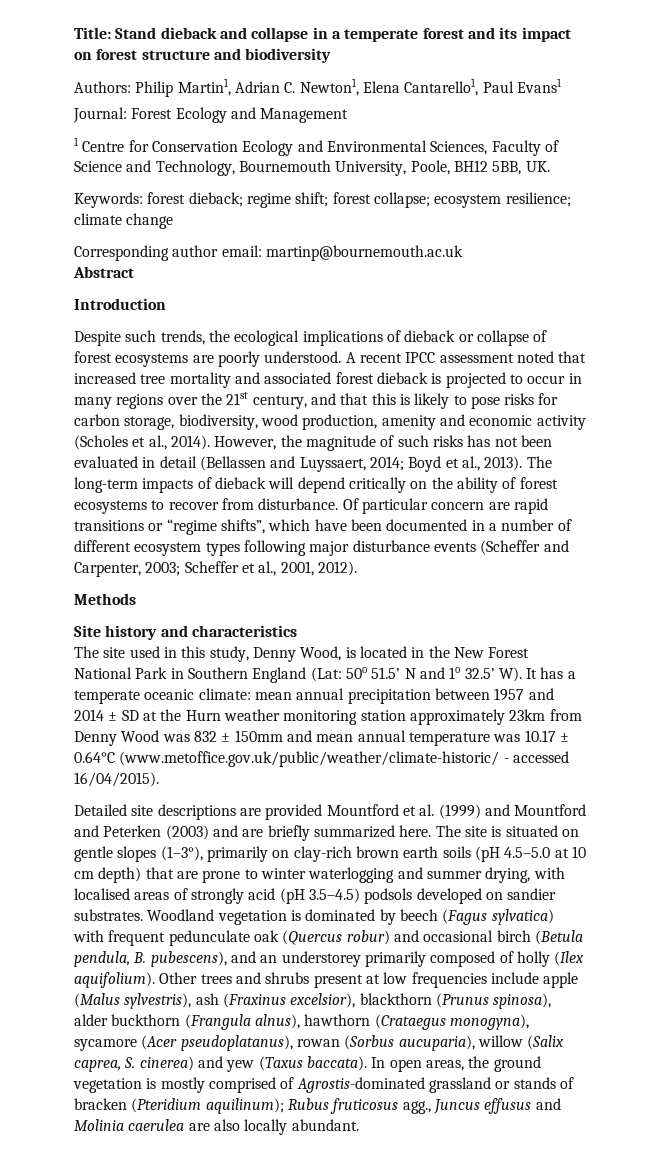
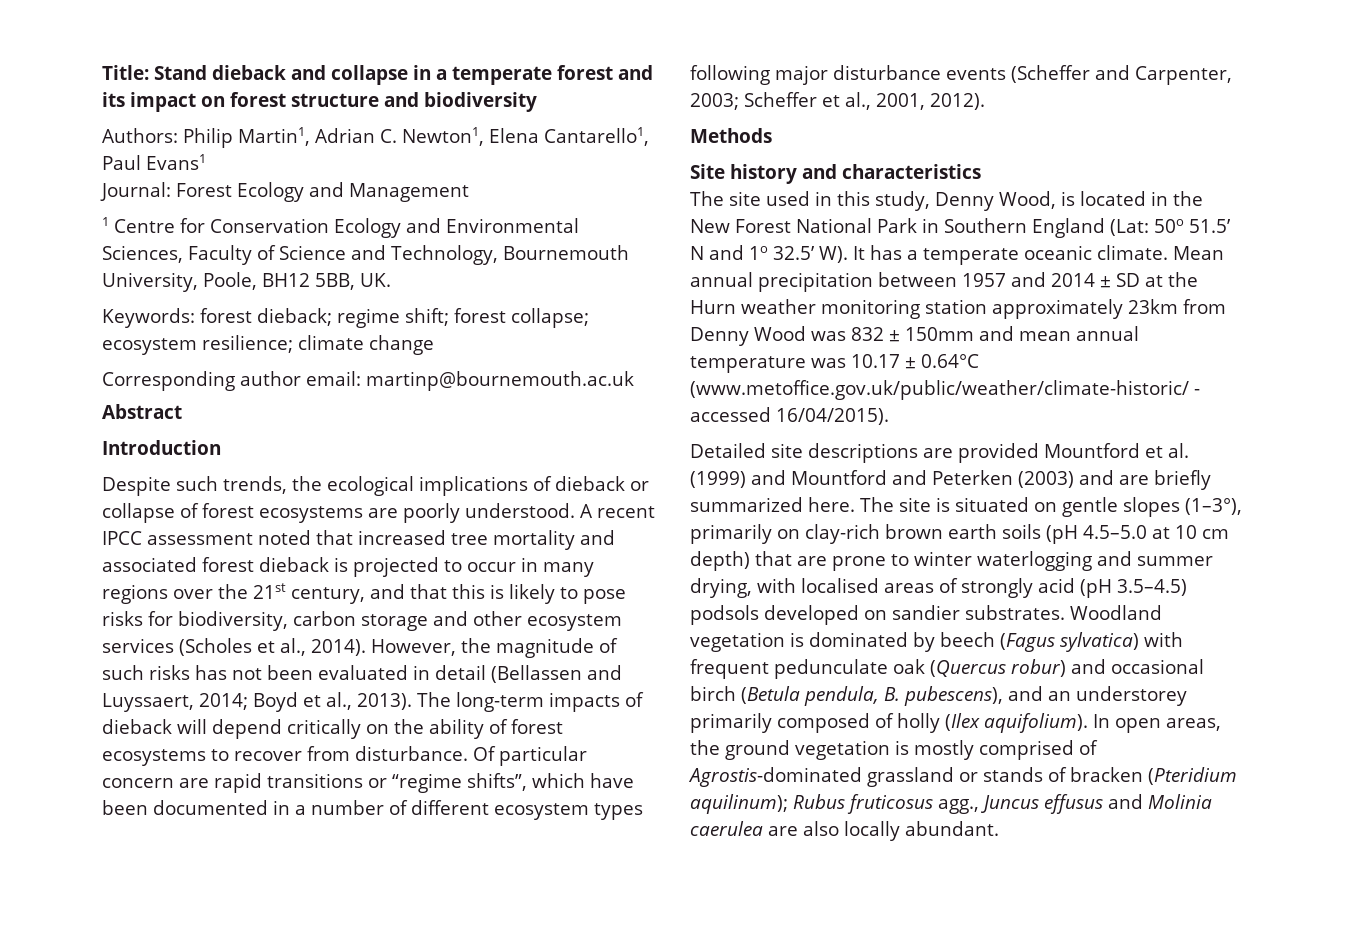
- A recent IPCC assessment noted that increased tree mortality and associated forest dieback is projected to occur in many regions over the 21st century, and that this is likely to pose risks for carbon storage, biodiversity, wood production, amenity and economic activity (Scholes et al., 2014).
+ A recent IPCC assessment noted that increased tree mortality and associated forest dieback is projected to occur in many regions over the 21st century, and that this is likely to pose risks for biodiversity, carbon storage and other ecosystem services (Scholes et al., 2014).
- 50o 51.5’ N and 1o 32.5’ W). It has a temperate oceanic climate: mean annual precipitation between 1957 and 2014 ± SD at the Hurn weather monitoring station approximately 23km from Denny Wood was 832 ± 150mm and mean annual temperature was 10.17 ± 0.64°C (www.metoffice.gov.uk/public/weather/climate-historic/ - accessed 16/04/2015).
+ 50o 51.5’ N and 1o 32.5’ W). It has a temperate oceanic climate. Mean annual precipitation between 1957 and 2014 ± SD at the Hurn weather monitoring station approximately 23km from Denny Wood was 832 ± 150mm and mean annual temperature was 10.17 ± 0.64°C (www.metoffice.gov.uk/public/weather/climate-historic/ - accessed 16/04/2015).
- Other trees and shrubs present at low frequencies include apple (Malus sylvestris), ash (Fraxinus excelsior), blackthorn (Prunus spinosa), alder buckthorn (Frangula alnus), hawthorn (Crataegus monogyna), sycamore (Acer pseudoplatanus), rowan (Sorbus aucuparia), willow (Salix caprea, S. cinerea) and yew (Taxus baccata).

